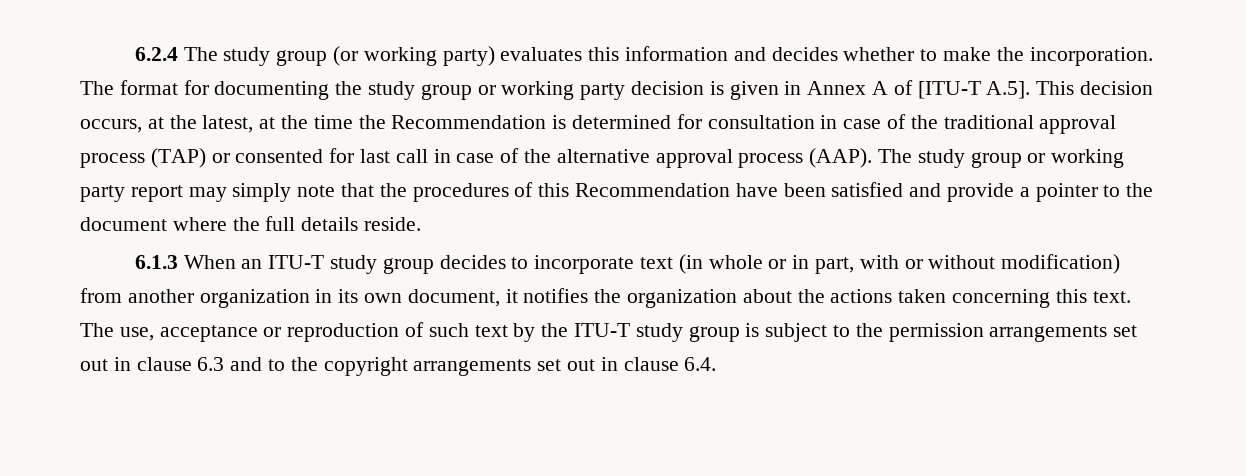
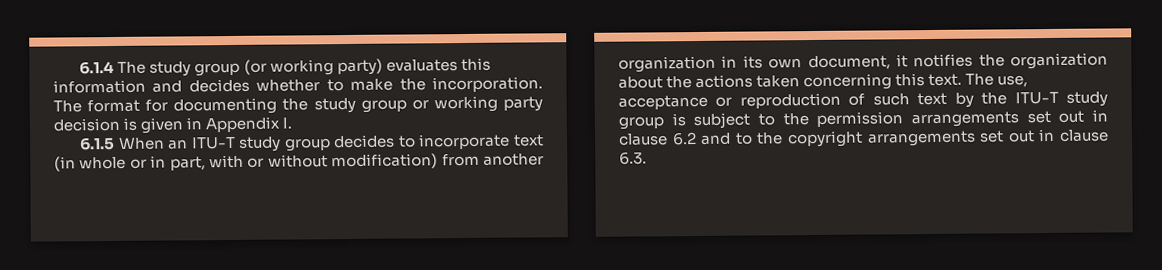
- 6.2.4 The study group (or working party) evaluates this information and decides whether to make the incorporation.
+ 6.1.4 The study group (or working party) evaluates this information and decides whether to make the incorporation.
- The format for documenting the study group or working party decision is given in Annex A of [ITU-T A.5]. This decision occurs, at the latest, at the time the Recommendation is determined for consultation in case of the traditional approval process (TAP) or consented for last call in case of the alternative approval process (AAP). The study group or working party report may simply note that the procedures of this Recommendation have been satisfied and provide a pointer to the document where the full details reside.
- 6.1.3 When an ITU-T study group decides to incorporate text (in whole or in part, with or without modification) from another organization in its own document, it notifies the organization about the actions taken concerning this text.
+ The format for documenting the study group or working party decision is given in Appendix I.
+ 6.1.5 When an ITU-T study group decides to incorporate text (in whole or in part, with or without modification) from another organization in its own document, it notifies the organization about the actions taken concerning this text.
- The use, acceptance or reproduction of such text by the ITU-T study group is subject to the permission arrangements set out in clause 6.3 and to the copyright arrangements set out in clause 6.4.
+ The use, acceptance or reproduction of such text by the ITU-T study group is subject to the permission arrangements set out in clause 6.2 and to the copyright arrangements set out in clause 6.3.

